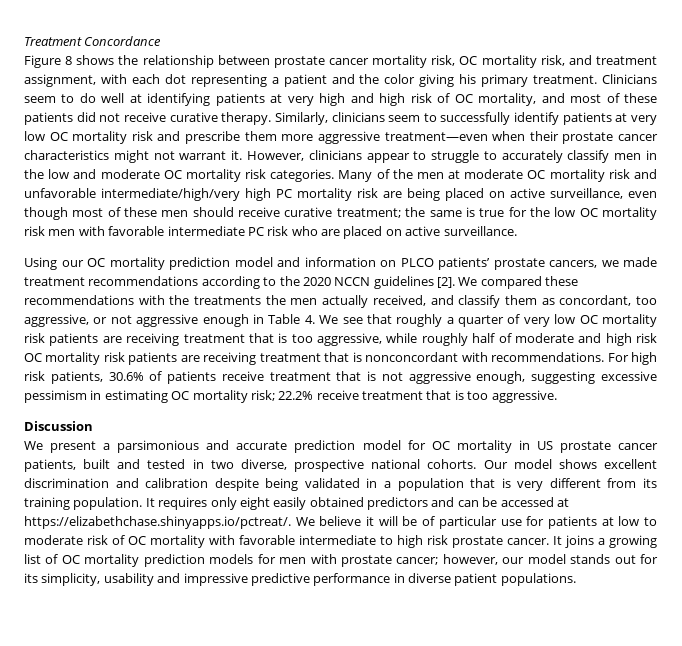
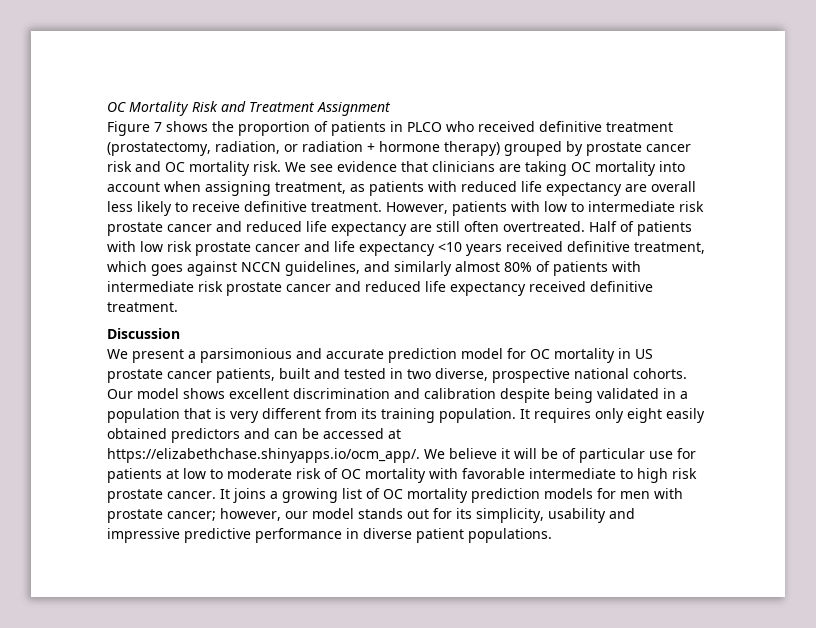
- Treatment Concordance
+ OC Mortality Risk and Treatment Assignment
- Figure 8 shows the relationship between prostate cancer mortality risk, OC mortality risk, and treatment assignment, with each dot representing a patient and the color giving his primary treatment. Clinicians seem to do well at identifying patients at very high and high risk of OC mortality, and most of these patients did not receive curative therapy. Similarly, clinicians seem to successfully identify patients at very low OC mortality risk and prescribe them more aggressive treatment—even when their prostate cancer characteristics might not warrant it. However, clinicians appear to struggle to accurately classify men in the low and moderate OC mortality risk categories. Many of the men at moderate OC mortality risk and unfavorable intermediate/high/very high PC mortality risk are being placed on active surveillance, even though most of these men should receive curative treatment; the same is true for the low OC mortality risk men with favorable intermediate PC risk who are placed on active surveillance.
- Using our OC mortality prediction model and information on PLCO patients’ prostate cancers, we made treatment recommendations according to the 2020 NCCN guidelines [2]. We compared these recommendations with the treatments the men actually received, and classify them as concordant, too aggressive, or not aggressive enough in Table 4. We see that roughly a quarter of very low OC mortality risk patients are receiving treatment that is too aggressive, while roughly half of moderate and high risk OC mortality risk patients are receiving treatment that is nonconcordant with recommendations. For high risk patients, 30.6% of patients receive treatment that is not aggressive enough, suggesting excessive pessimism in estimating OC mortality risk; 22.2% receive treatment that is too aggressive.
+ Figure 7 shows the proportion of patients in PLCO who received definitive treatment (prostatectomy, radiation, or radiation + hormone therapy) grouped by prostate cancer risk and OC mortality risk. We see evidence that clinicians are taking OC mortality into account when assigning treatment, as patients with reduced life expectancy are overall less likely to receive definitive treatment. However, patients with low to intermediate risk prostate cancer and reduced life expectancy are still often overtreated. Half of patients with low risk prostate cancer and life expectancy <10 years received definitive treatment, which goes against NCCN guidelines, and similarly almost 80% of patients with intermediate risk prostate cancer and reduced life expectancy received definitive treatment.
- It requires only eight easily obtained predictors and can be accessed at https://elizabethchase.shinyapps.io/pctreat/. We believe it will be of particular use for patients at low to moderate risk of OC mortality with favorable intermediate to high risk prostate cancer.
+ It requires only eight easily obtained predictors and can be accessed at https://elizabethchase.shinyapps.io/ocm_app/. We believe it will be of particular use for patients at low to moderate risk of OC mortality with favorable intermediate to high risk prostate cancer.

